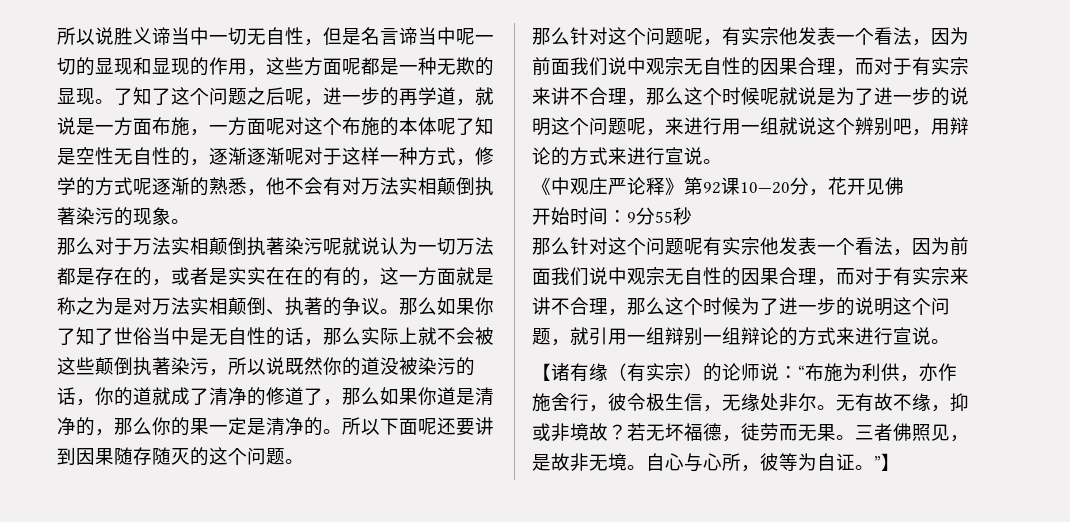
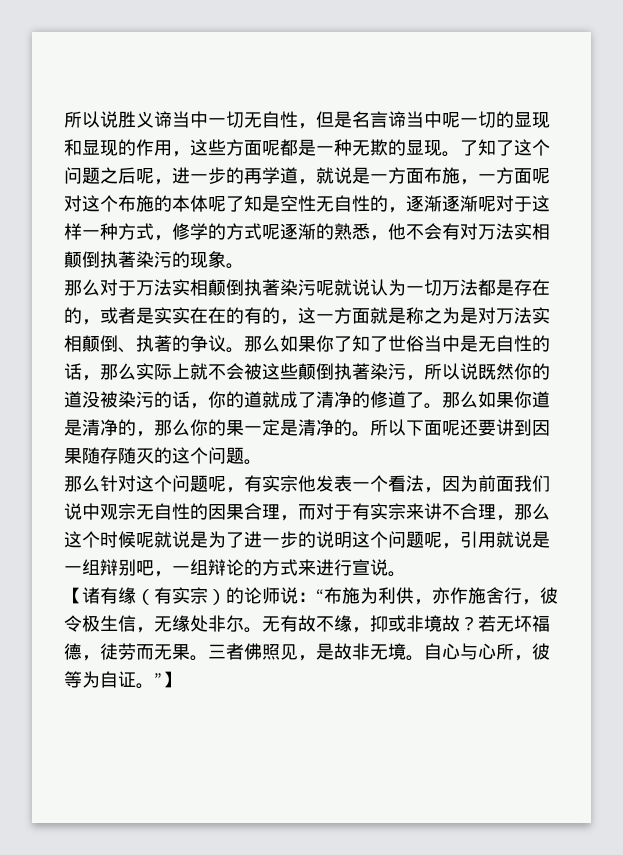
- 那么如果你了知了世俗当中是无自性的话，那么实际上就不会被这些颠倒执著染污，所以说既然你的道没被染污的话，你的道就成了清净的修道了，那么如果你道是清净的，那么你的果一定是清净的。
+ 那么如果你了知了世俗当中是无自性的话，那么实际上就不会被这些颠倒执著染污，所以说既然你的道没被染污的话，你的道就成了清净的修道了。那么如果你道是清净的，那么你的果一定是清净的。
- 那么针对这个问题呢，有实宗他发表一个看法，因为前面我们说中观宗无自性的因果合理，而对于有实宗来讲不合理，那么这个时候呢就说是为了进一步的说明这个问题呢，来进行用一组就说这个辨别吧，用辩论的方式来进行宣说。
- 《中观庄严论释》第92课10—20分，花开见佛
- 开始时间：9分55秒
- 那么针对这个问题呢有实宗他发表一个看法，因为前面我们说中观宗无自性的因果合理，而对于有实宗来讲不合理，那么这个时候为了进一步的说明这个问题，就引用一组辩别一组辩论的方式来进行宣说。
+ 那么针对这个问题呢，有实宗他发表一个看法，因为前面我们说中观宗无自性的因果合理，而对于有实宗来讲不合理，那么这个时候呢就说是为了进一步的说明这个问题呢，引用就说是一组辩别吧，一组辩论的方式来进行宣说。

